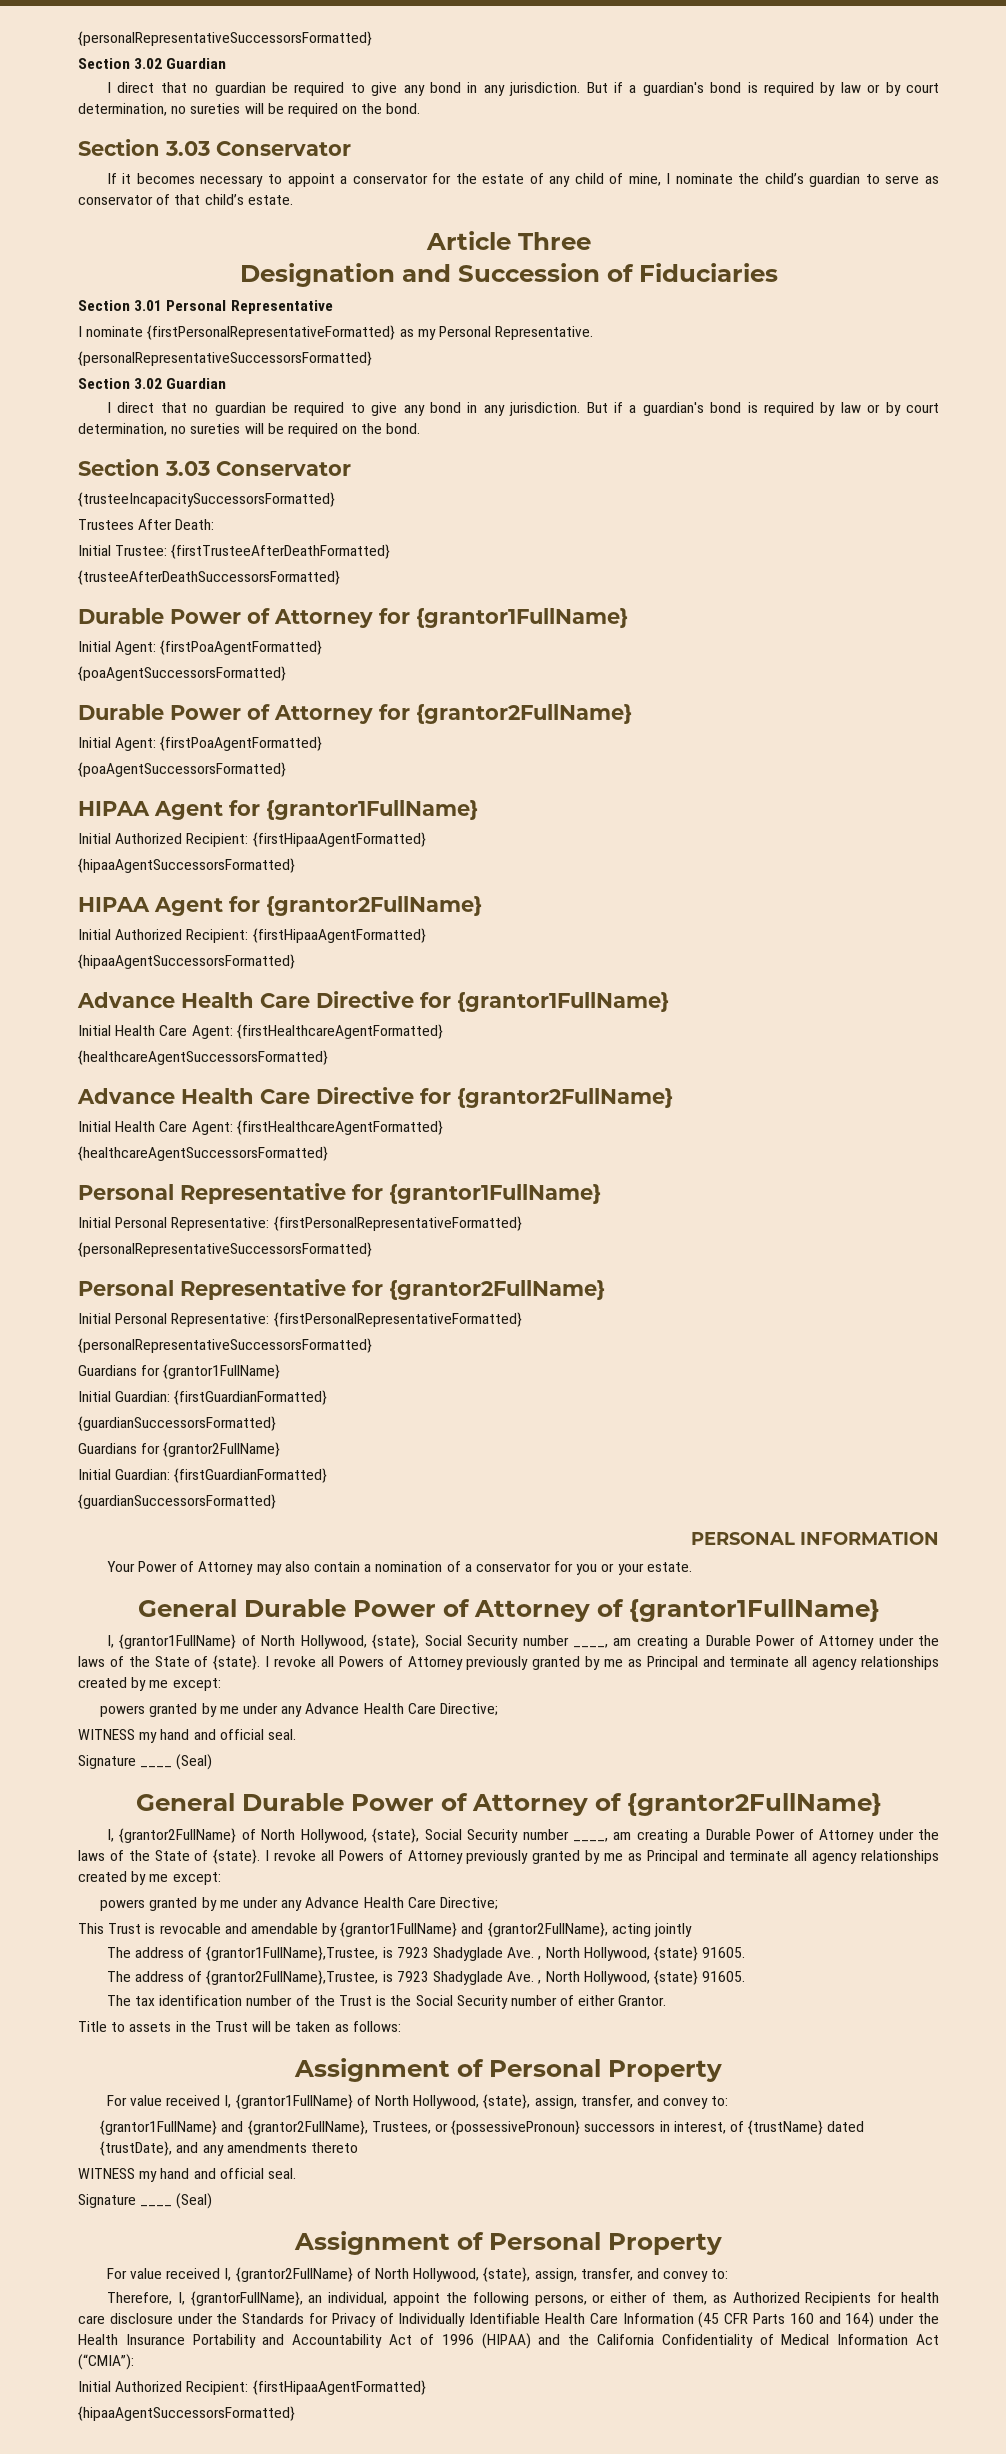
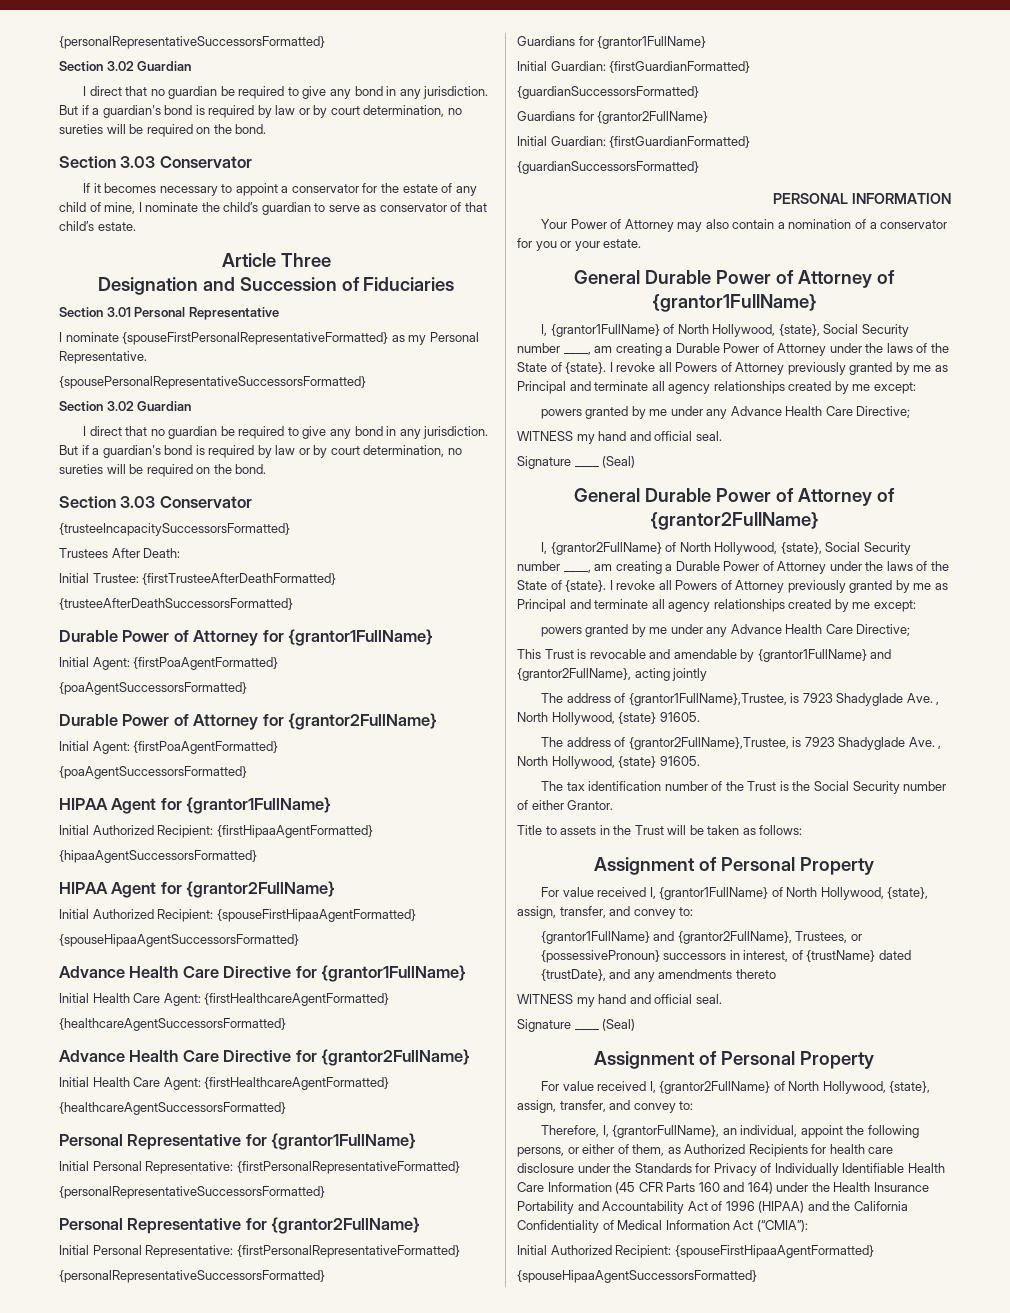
- I nominate {firstPersonalRepresentativeFormatted} as my Personal Representative.
- {personalRepresentativeSuccessorsFormatted}
+ I nominate {spouseFirstPersonalRepresentativeFormatted} as my Personal Representative.
+ {spousePersonalRepresentativeSuccessorsFormatted}
  HIPAA Agent for {grantor2FullName}
- Initial Authorized Recipient: {firstHipaaAgentFormatted}
- {hipaaAgentSuccessorsFormatted}
+ Initial Authorized Recipient: {spouseFirstHipaaAgentFormatted}
+ {spouseHipaaAgentSuccessorsFormatted}
  Therefore, I, {grantorFullName}, an individual, appoint the following persons, or either of them, as Authorized Recipients for health care disclosure under the Standards for Privacy of Individually Identifiable Health Care Information (45 CFR Parts 160 and 164) under the Health Insurance Portability and Accountability Act of 1996 (HIPAA) and the California Confidentiality of Medical Information Act (“CMIA”):
- Initial Authorized Recipient: {firstHipaaAgentFormatted}
- {hipaaAgentSuccessorsFormatted}
+ Initial Authorized Recipient: {spouseFirstHipaaAgentFormatted}
+ {spouseHipaaAgentSuccessorsFormatted}

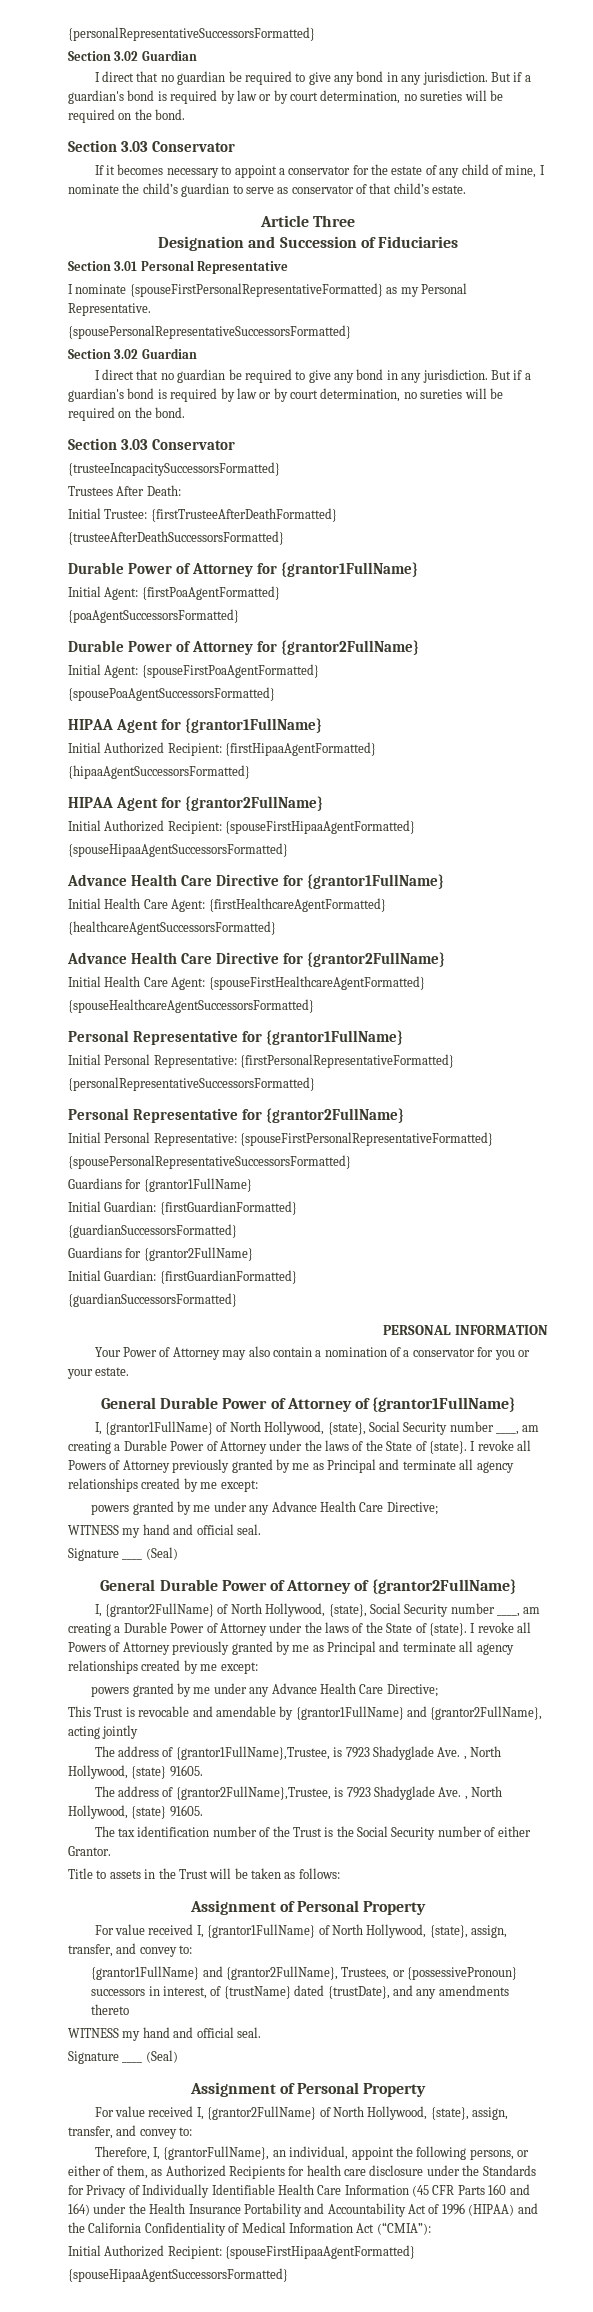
  Durable Power of Attorney for {grantor2FullName}
- Initial Agent: {firstPoaAgentFormatted}
- {poaAgentSuccessorsFormatted}
+ Initial Agent: {spouseFirstPoaAgentFormatted}
+ {spousePoaAgentSuccessorsFormatted}
  Advance Health Care Directive for {grantor2FullName}
- Initial Health Care Agent: {firstHealthcareAgentFormatted}
- {healthcareAgentSuccessorsFormatted}
+ Initial Health Care Agent: {spouseFirstHealthcareAgentFormatted}
+ {spouseHealthcareAgentSuccessorsFormatted}
  Personal Representative for {grantor2FullName}
- Initial Personal Representative: {firstPersonalRepresentativeFormatted}
- {personalRepresentativeSuccessorsFormatted}
+ Initial Personal Representative: {spouseFirstPersonalRepresentativeFormatted}
+ {spousePersonalRepresentativeSuccessorsFormatted}

